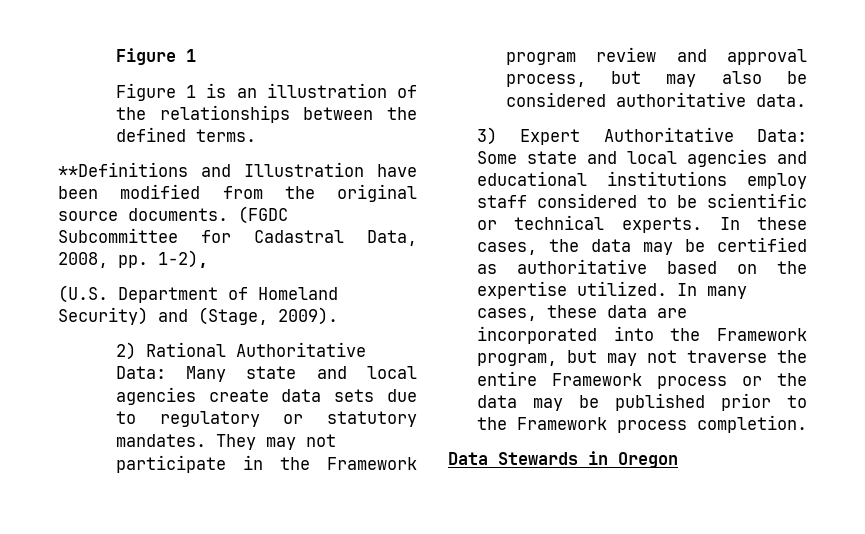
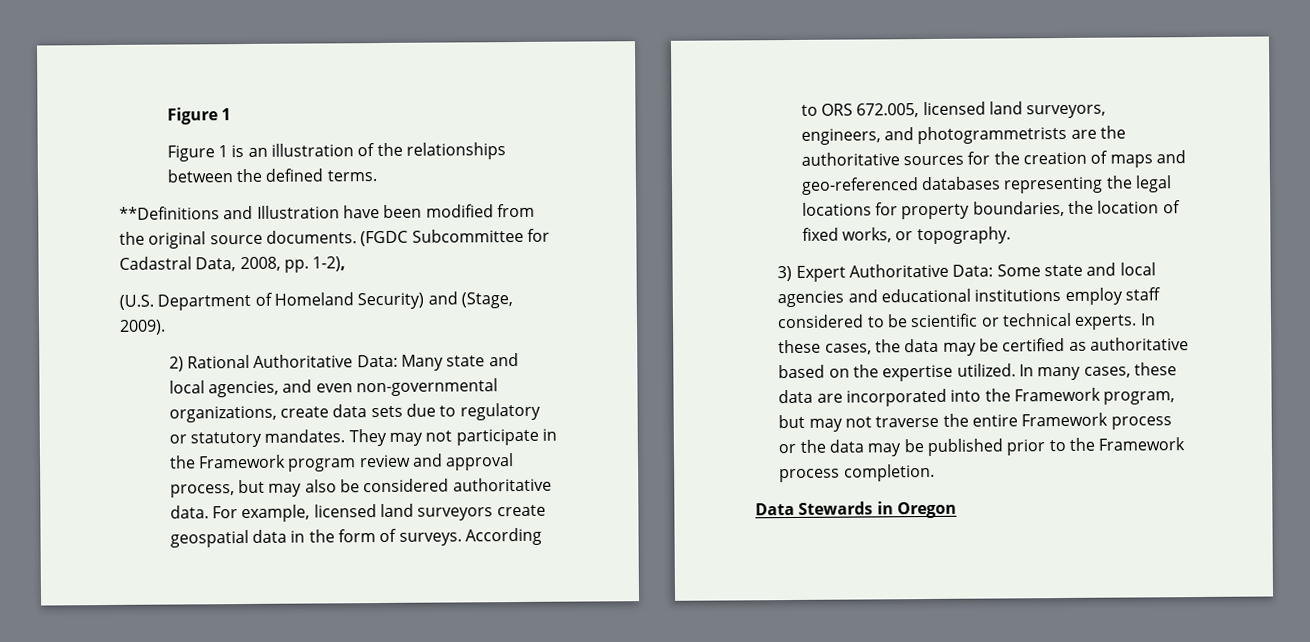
- 2) Rational Authoritative Data: Many state and local agencies create data sets due to regulatory or statutory mandates.
+ 2) Rational Authoritative Data: Many state and local agencies, and even non-governmental organizations, create data sets due to regulatory or statutory mandates.
+ For example, licensed land surveyors create geospatial data in the form of surveys. According to ORS 672.005, licensed land surveyors, engineers, and photogrammetrists are the authoritative sources for the creation of maps and geo-referenced databases representing the legal locations for property boundaries, the location of fixed works, or topography.

